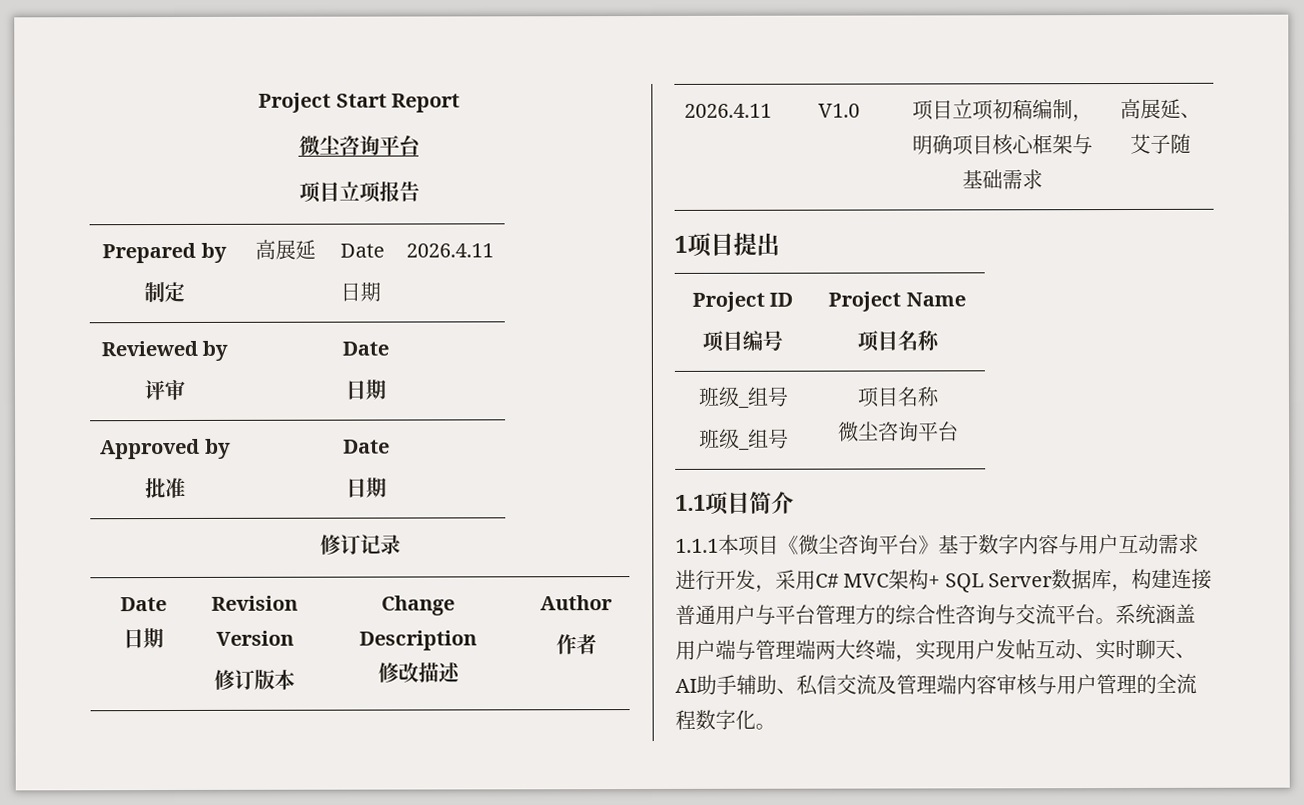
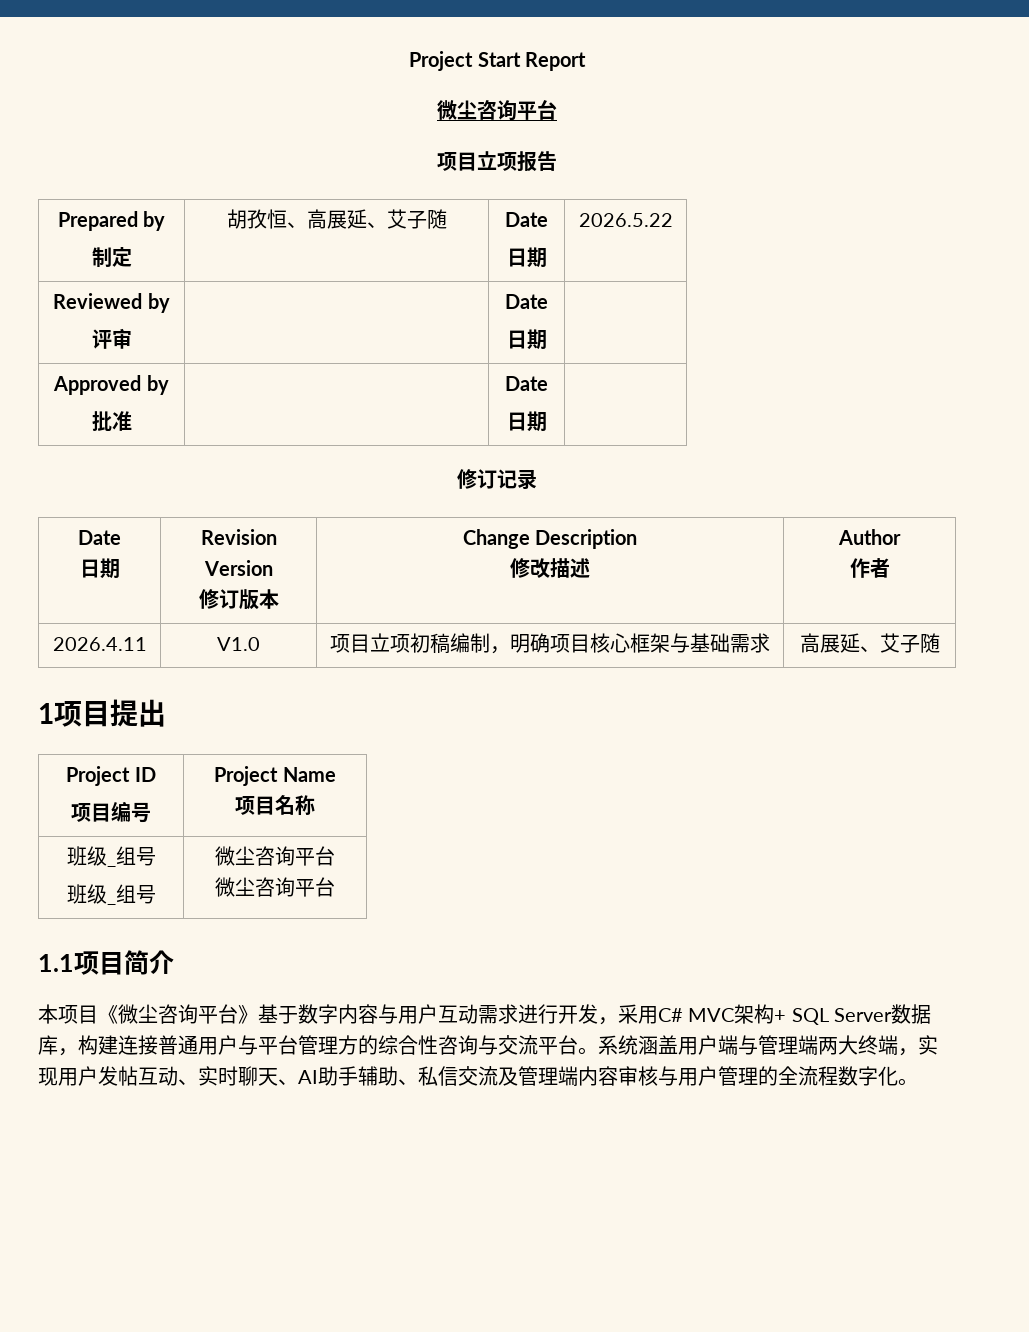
  Prepared by
- 制定 | 高展延 | Date
- 日期 | 2026.4.11
+ 制定 | 胡孜恒、高展延、艾子随 | Date
+ 日期 | 2026.5.22
  Project ID
  项目编号 | Project Name
  项目名称
  班级_组号
- 班级_组号 | 项目名称
+ 班级_组号 | 微尘咨询平台
- 1.1.1本项目《微尘咨询平台》基于数字内容与用户互动需求进行开发，采用C# MVC架构+ SQL Server数据库，构建连接普通用户与平台管理方的综合性咨询与交流平台。
+ 本项目《微尘咨询平台》基于数字内容与用户互动需求进行开发，采用C# MVC架构+ SQL Server数据库，构建连接普通用户与平台管理方的综合性咨询与交流平台。

